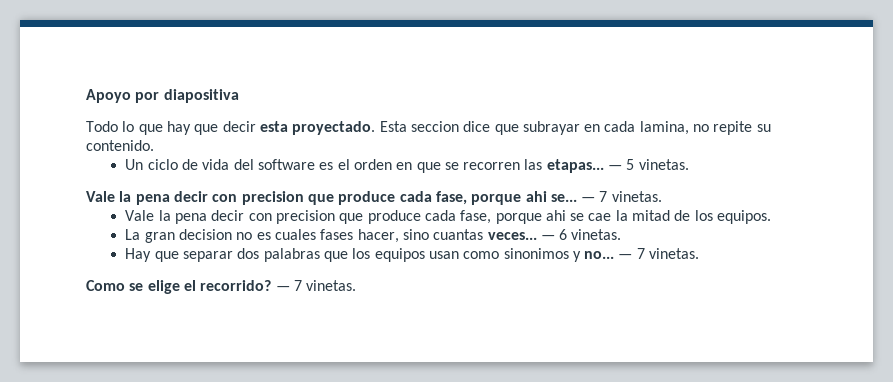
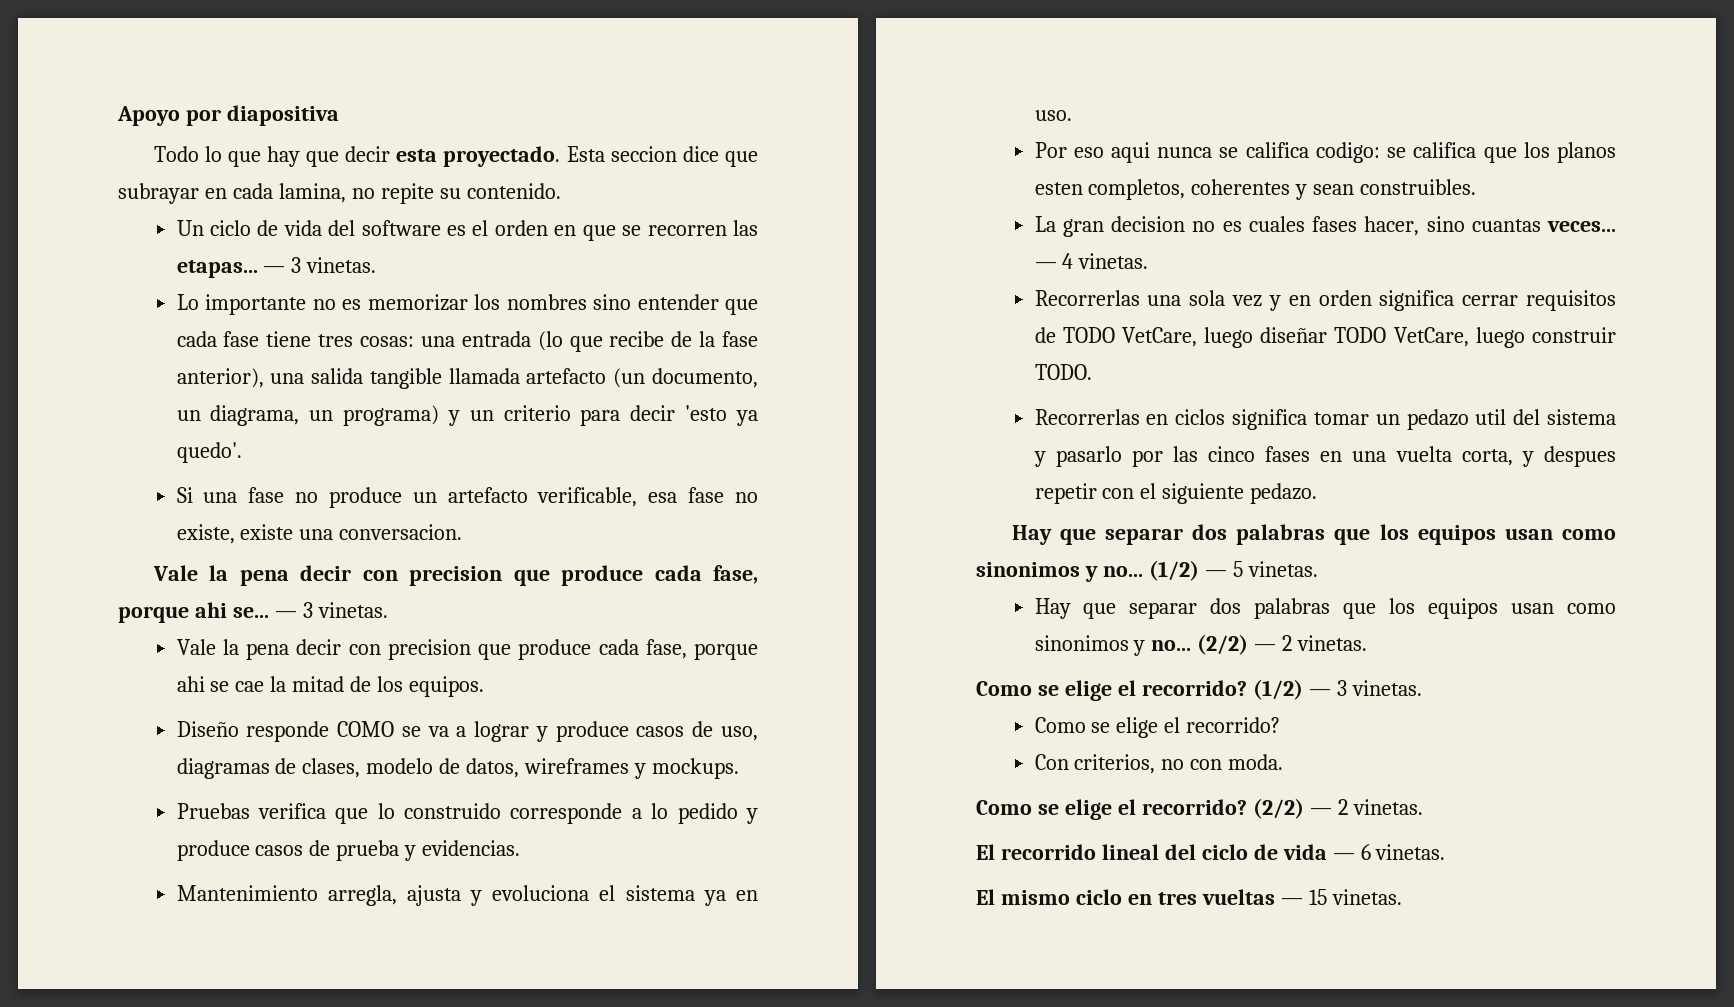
- Un ciclo de vida del software es el orden en que se recorren las etapas... — 5 vinetas.
+ Un ciclo de vida del software es el orden en que se recorren las etapas... — 3 vinetas.
+ Lo importante no es memorizar los nombres sino entender que cada fase tiene tres cosas: una entrada (lo que recibe de la fase anterior), una salida tangible llamada artefacto (un documento, un diagrama, un programa) y un criterio para decir 'esto ya quedo'.
+ Si una fase no produce un artefacto verificable, esa fase no existe, existe una conversacion.
- Vale la pena decir con precision que produce cada fase, porque ahi se... — 7 vinetas.
+ Vale la pena decir con precision que produce cada fase, porque ahi se... — 3 vinetas.
+ Diseño responde COMO se va a lograr y produce casos de uso, diagramas de clases, modelo de datos, wireframes y mockups.
+ Pruebas verifica que lo construido corresponde a lo pedido y produce casos de prueba y evidencias.
+ Mantenimiento arregla, ajusta y evoluciona el sistema ya en uso.
+ Por eso aqui nunca se califica codigo: se califica que los planos esten completos, coherentes y sean construibles.
- — 6 vinetas.
+ — 4 vinetas.
+ Recorrerlas una sola vez y en orden significa cerrar requisitos de TODO VetCare, luego diseñar TODO VetCare, luego construir TODO.
+ Recorrerlas en ciclos significa tomar un pedazo util del sistema y pasarlo por las cinco fases en una vuelta corta, y despues repetir con el siguiente pedazo.
+ Hay que separar dos palabras que los equipos usan como sinonimos y no... (1/2) — 5 vinetas.
- Hay que separar dos palabras que los equipos usan como sinonimos y no... — 7 vinetas.
- Como se elige el recorrido? — 7 vinetas.
+ Hay que separar dos palabras que los equipos usan como sinonimos y no... (2/2) — 2 vinetas.
+ Como se elige el recorrido? (1/2) — 3 vinetas.
+ Como se elige el recorrido?
+ Con criterios, no con moda.
+ Como se elige el recorrido? (2/2) — 2 vinetas.
+ El recorrido lineal del ciclo de vida — 6 vinetas.
+ El mismo ciclo en tres vueltas — 15 vinetas.

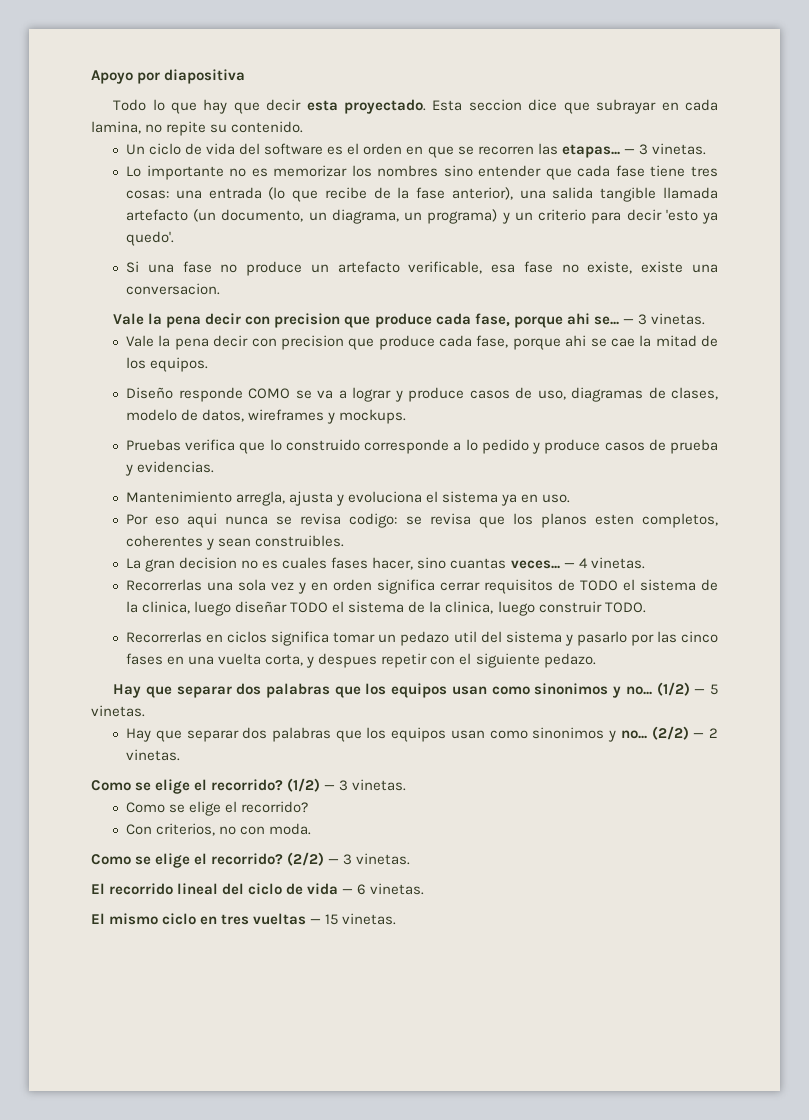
- Por eso aqui nunca se califica codigo: se califica que los planos esten completos, coherentes y sean construibles.
+ Por eso aqui nunca se revisa codigo: se revisa que los planos esten completos, coherentes y sean construibles.
- Recorrerlas una sola vez y en orden significa cerrar requisitos de TODO VetCare, luego diseñar TODO VetCare, luego construir TODO.
+ Recorrerlas una sola vez y en orden significa cerrar requisitos de TODO el sistema de la clinica, luego diseñar TODO el sistema de la clinica, luego construir TODO.
- Como se elige el recorrido? (2/2) — 2 vinetas.
+ Como se elige el recorrido? (2/2) — 3 vinetas.

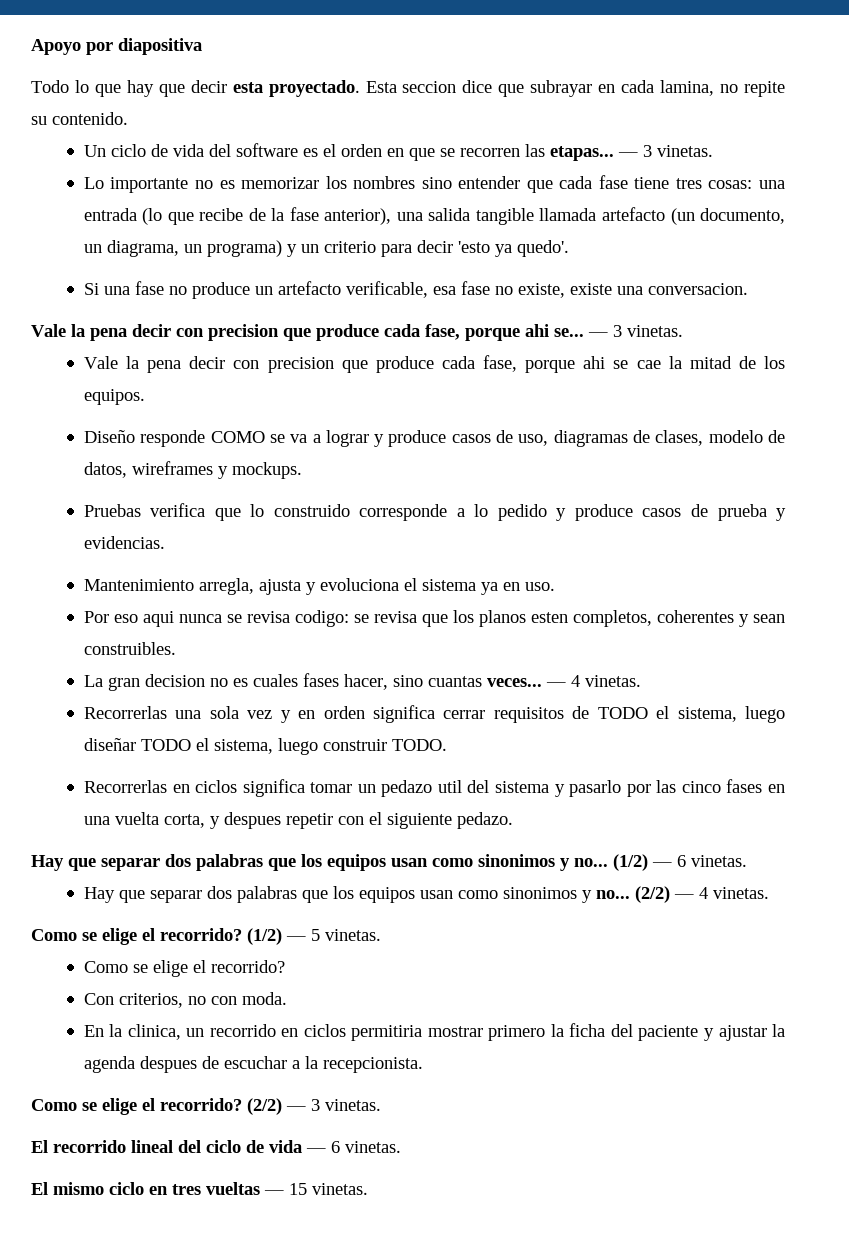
- Recorrerlas una sola vez y en orden significa cerrar requisitos de TODO el sistema de la clinica, luego diseñar TODO el sistema de la clinica, luego construir TODO.
+ Recorrerlas una sola vez y en orden significa cerrar requisitos de TODO el sistema, luego diseñar TODO el sistema, luego construir TODO.
- (1/2) — 5 vinetas.
+ (1/2) — 6 vinetas.
- (2/2) — 2 vinetas.
+ (2/2) — 4 vinetas.
- (1/2) — 3 vinetas.
+ (1/2) — 5 vinetas.
+ En la clinica, un recorrido en ciclos permitiria mostrar primero la ficha del paciente y ajustar la agenda despues de escuchar a la recepcionista.

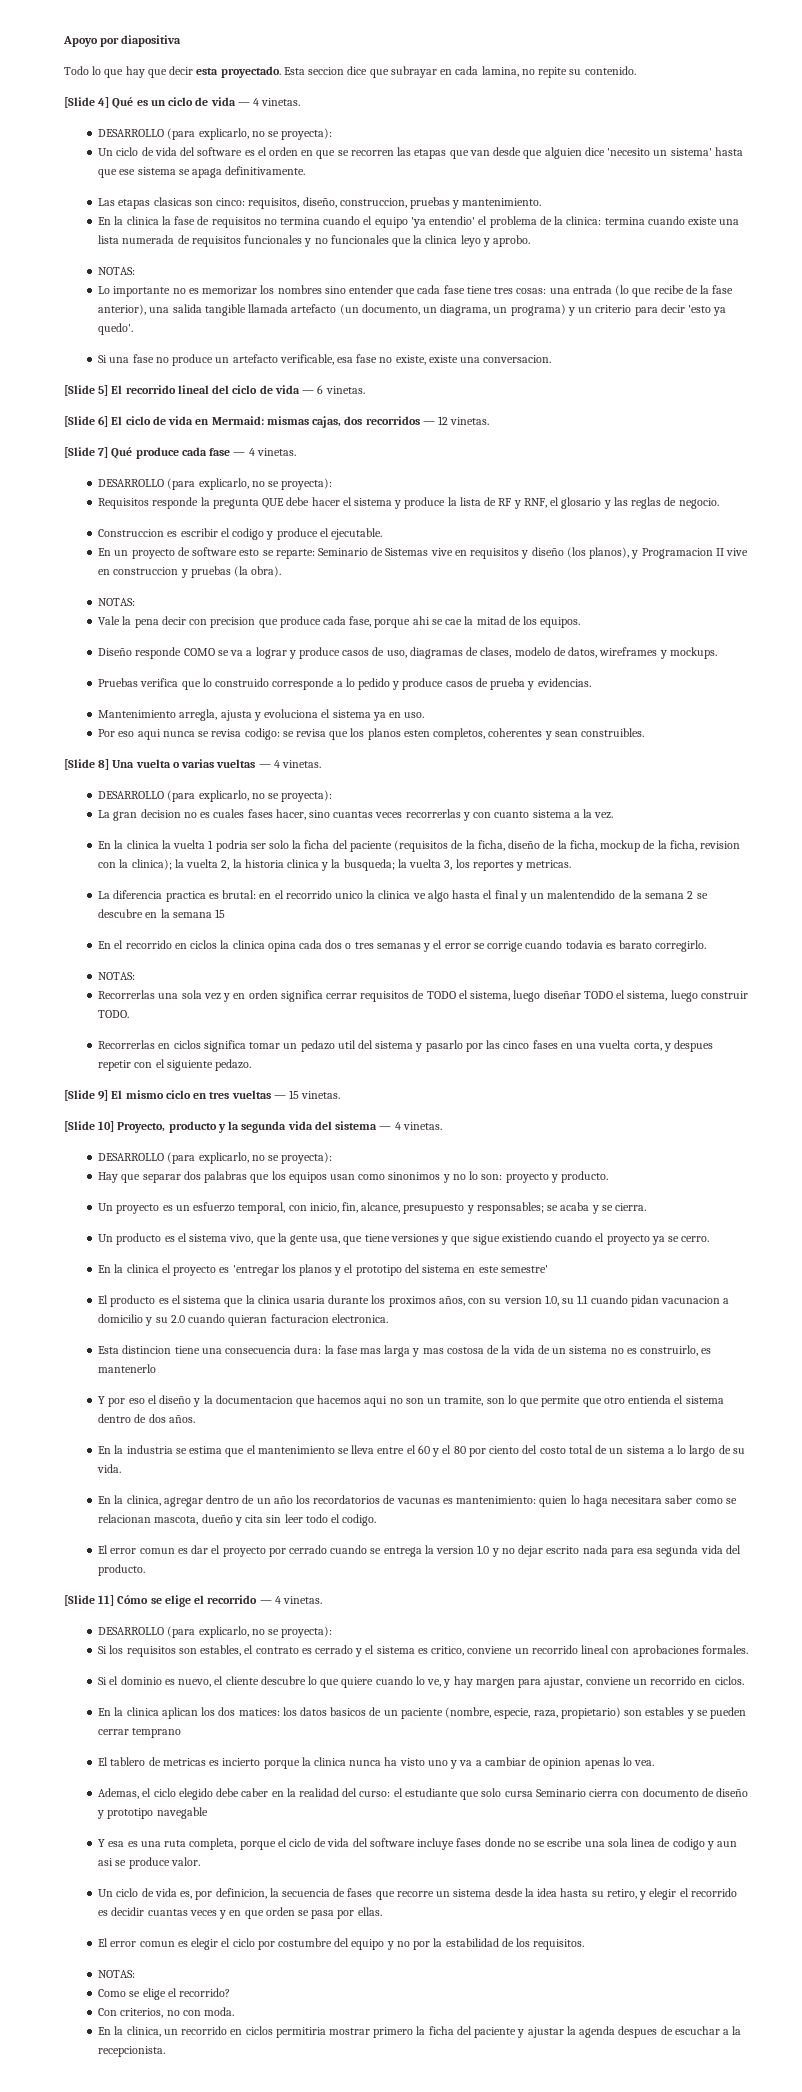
+ [Slide 4] Qué es un ciclo de vida — 4 vinetas.
+ DESARROLLO (para explicarlo, no se proyecta):
- Un ciclo de vida del software es el orden en que se recorren las etapas... — 3 vinetas.
+ Un ciclo de vida del software es el orden en que se recorren las etapas que van desde que alguien dice 'necesito un sistema' hasta que ese sistema se apaga definitivamente.
+ Las etapas clasicas son cinco: requisitos, diseño, construccion, pruebas y mantenimiento.
+ En la clinica la fase de requisitos no termina cuando el equipo 'ya entendio' el problema de la clinica: termina cuando existe una lista numerada de requisitos funcionales y no funcionales que la clinica leyo y aprobo.
+ NOTAS:
- Vale la pena decir con precision que produce cada fase, porque ahi se... — 3 vinetas.
+ [Slide 5] El recorrido lineal del ciclo de vida — 6 vinetas.
+ [Slide 6] El ciclo de vida en Mermaid: mismas cajas, dos recorridos — 12 vinetas.
+ [Slide 7] Qué produce cada fase — 4 vinetas.
+ DESARROLLO (para explicarlo, no se proyecta):
+ Requisitos responde la pregunta QUE debe hacer el sistema y produce la lista de RF y RNF, el glosario y las reglas de negocio.
+ Construccion es escribir el codigo y produce el ejecutable.
+ En un proyecto de software esto se reparte: Seminario de Sistemas vive en requisitos y diseño (los planos), y Programacion II vive en construccion y pruebas (la obra).
+ NOTAS:
+ [Slide 8] Una vuelta o varias vueltas — 4 vinetas.
+ DESARROLLO (para explicarlo, no se proyecta):
- La gran decision no es cuales fases hacer, sino cuantas veces... — 4 vinetas.
+ La gran decision no es cuales fases hacer, sino cuantas veces recorrerlas y con cuanto sistema a la vez.
+ En la clinica la vuelta 1 podria ser solo la ficha del paciente (requisitos de la ficha, diseño de la ficha, mockup de la ficha, revision con la clinica); la vuelta 2, la historia clinica y la busqueda; la vuelta 3, los reportes y metricas.
+ La diferencia practica es brutal: en el recorrido unico la clinica ve algo hasta el final y un malentendido de la semana 2 se descubre en la semana 15
+ En el recorrido en ciclos la clinica opina cada dos o tres semanas y el error se corrige cuando todavia es barato corregirlo.
+ NOTAS:
- Hay que separar dos palabras que los equipos usan como sinonimos y no... (1/2) — 6 vinetas.
+ [Slide 9] El mismo ciclo en tres vueltas — 15 vinetas.
+ [Slide 10] Proyecto, producto y la segunda vida del sistema — 4 vinetas.
+ DESARROLLO (para explicarlo, no se proyecta):
- Hay que separar dos palabras que los equipos usan como sinonimos y no... (2/2) — 4 vinetas.
- Como se elige el recorrido? (1/2) — 5 vinetas.
+ Hay que separar dos palabras que los equipos usan como sinonimos y no lo son: proyecto y producto.
+ Un proyecto es un esfuerzo temporal, con inicio, fin, alcance, presupuesto y responsables; se acaba y se cierra.
+ Un producto es el sistema vivo, que la gente usa, que tiene versiones y que sigue existiendo cuando el proyecto ya se cerro.
+ En la clinica el proyecto es 'entregar los planos y el prototipo del sistema en este semestre'
+ El producto es el sistema que la clinica usaria durante los proximos años, con su version 1.0, su 1.1 cuando pidan vacunacion a domicilio y su 2.0 cuando quieran facturacion electronica.
+ Esta distincion tiene una consecuencia dura: la fase mas larga y mas costosa de la vida de un sistema no es construirlo, es mantenerlo
+ Y por eso el diseño y la documentacion que hacemos aqui no son un tramite, son lo que permite que otro entienda el sistema dentro de dos años.
+ En la industria se estima que el mantenimiento se lleva entre el 60 y el 80 por ciento del costo total de un sistema a lo largo de su vida.
+ En la clinica, agregar dentro de un año los recordatorios de vacunas es mantenimiento: quien lo haga necesitara saber como se relacionan mascota, dueño y cita sin leer todo el codigo.
+ El error comun es dar el proyecto por cerrado cuando se entrega la version 1.0 y no dejar escrito nada para esa segunda vida del producto.
+ [Slide 11] Cómo se elige el recorrido — 4 vinetas.
+ DESARROLLO (para explicarlo, no se proyecta):
+ Si los requisitos son estables, el contrato es cerrado y el sistema es critico, conviene un recorrido lineal con aprobaciones formales.
+ Si el dominio es nuevo, el cliente descubre lo que quiere cuando lo ve, y hay margen para ajustar, conviene un recorrido en ciclos.
+ En la clinica aplican los dos matices: los datos basicos de un paciente (nombre, especie, raza, propietario) son estables y se pueden cerrar temprano
+ El tablero de metricas es incierto porque la clinica nunca ha visto uno y va a cambiar de opinion apenas lo vea.
+ Ademas, el ciclo elegido debe caber en la realidad del curso: el estudiante que solo cursa Seminario cierra con documento de diseño y prototipo navegable
+ Y esa es una ruta completa, porque el ciclo de vida del software incluye fases donde no se escribe una sola linea de codigo y aun asi se produce valor.
+ Un ciclo de vida es, por definicion, la secuencia de fases que recorre un sistema desde la idea hasta su retiro, y elegir el recorrido es decidir cuantas veces y en que orden se pasa por ellas.
+ El error comun es elegir el ciclo por costumbre del equipo y no por la estabilidad de los requisitos.
+ NOTAS:
- Como se elige el recorrido? (2/2) — 3 vinetas.
- El recorrido lineal del ciclo de vida — 6 vinetas.
- El mismo ciclo en tres vueltas — 15 vinetas.

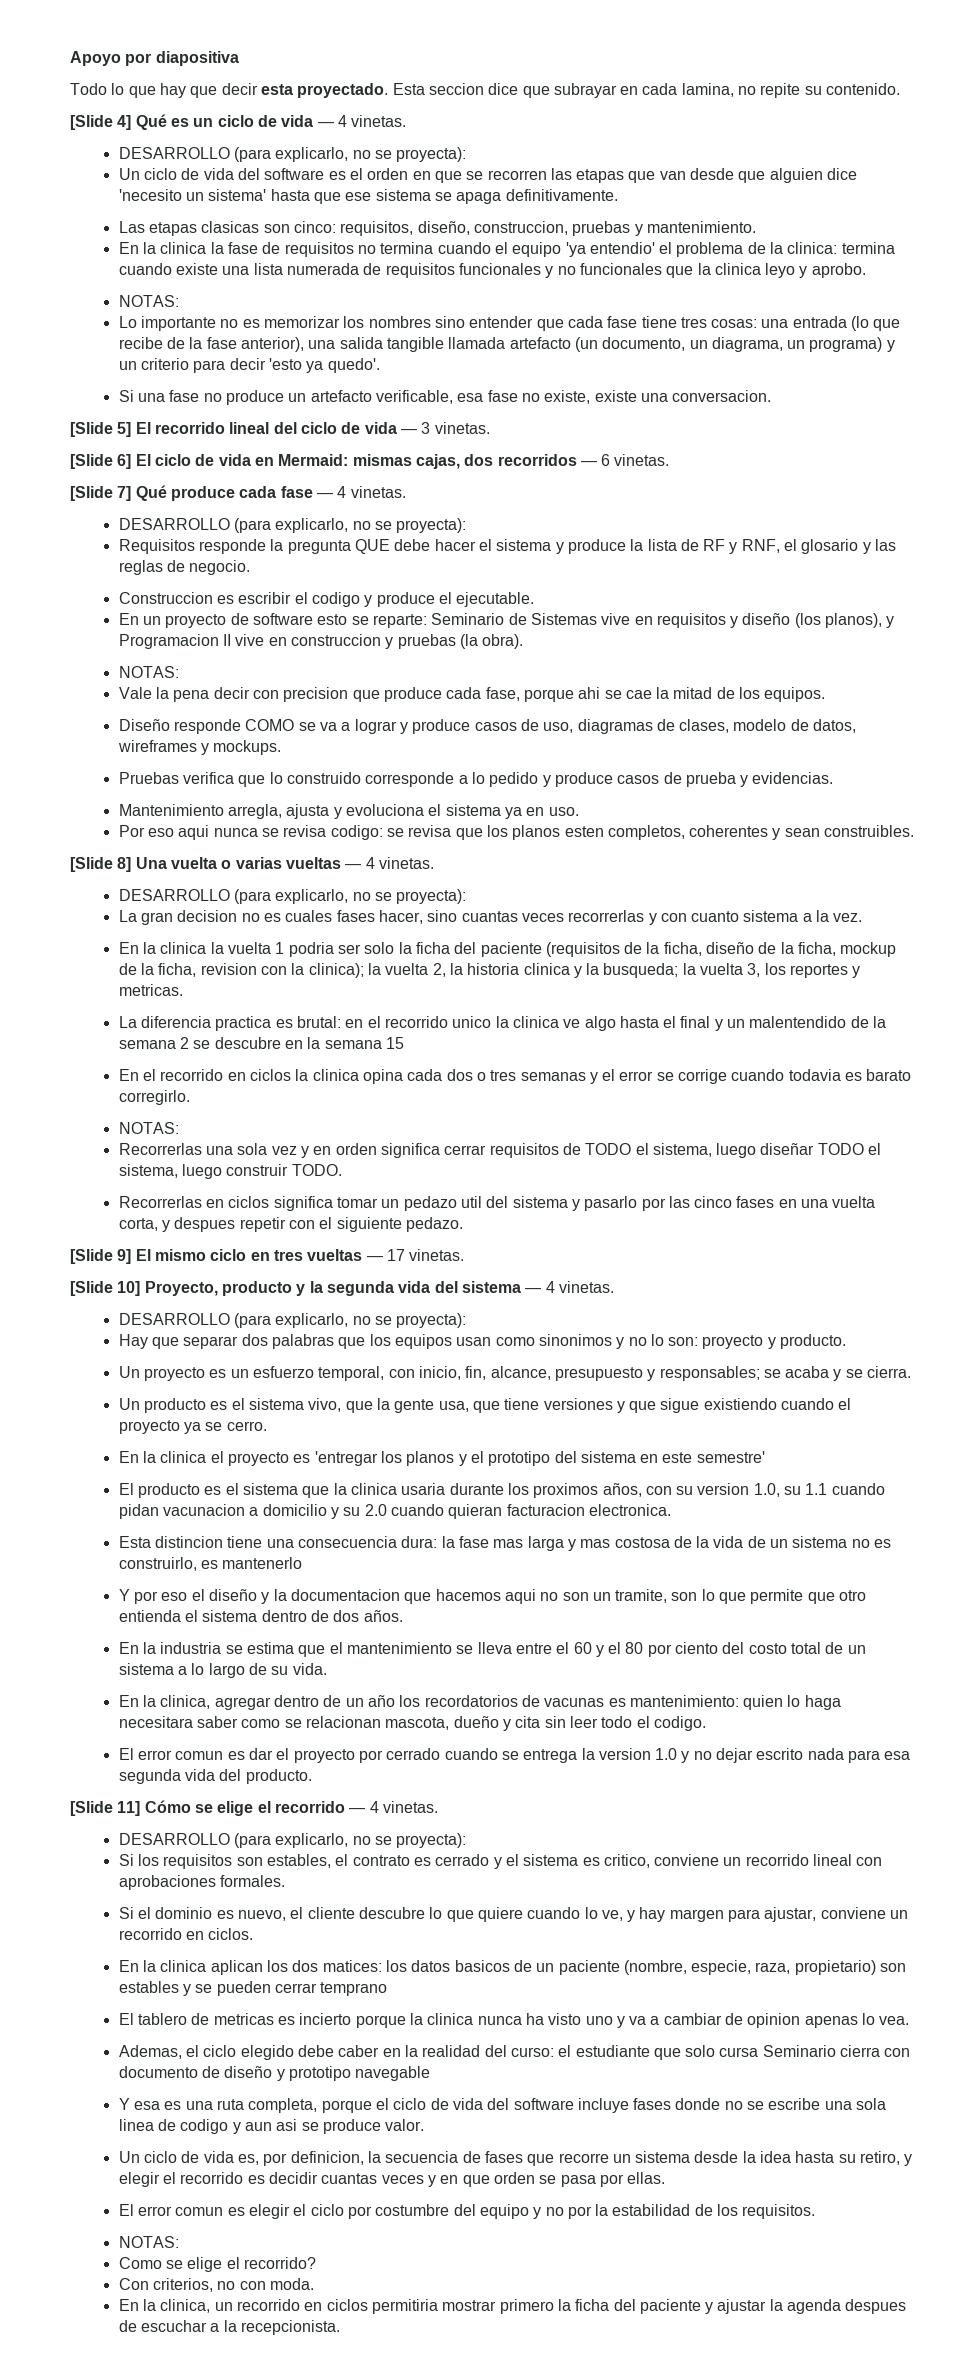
- [Slide 5] El recorrido lineal del ciclo de vida — 6 vinetas.
+ [Slide 5] El recorrido lineal del ciclo de vida — 3 vinetas.
- [Slide 6] El ciclo de vida en Mermaid: mismas cajas, dos recorridos — 12 vinetas.
+ [Slide 6] El ciclo de vida en Mermaid: mismas cajas, dos recorridos — 6 vinetas.
- [Slide 9] El mismo ciclo en tres vueltas — 15 vinetas.
+ [Slide 9] El mismo ciclo en tres vueltas — 17 vinetas.

